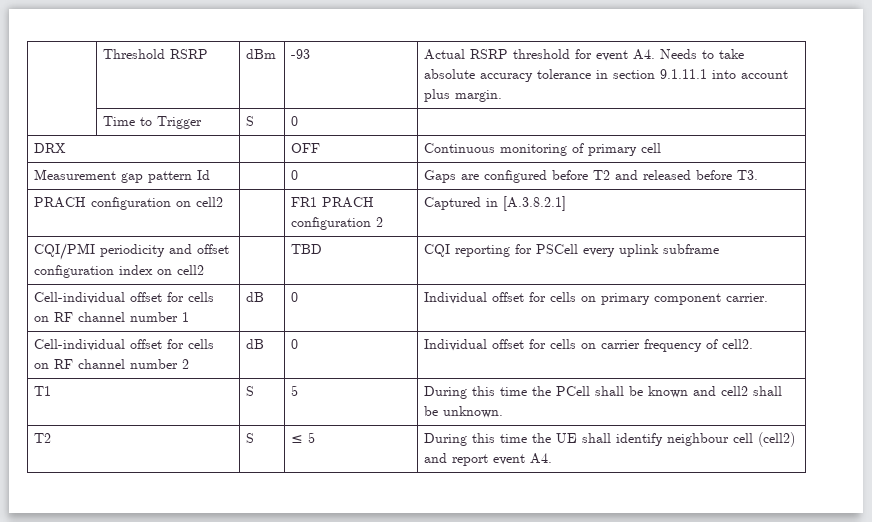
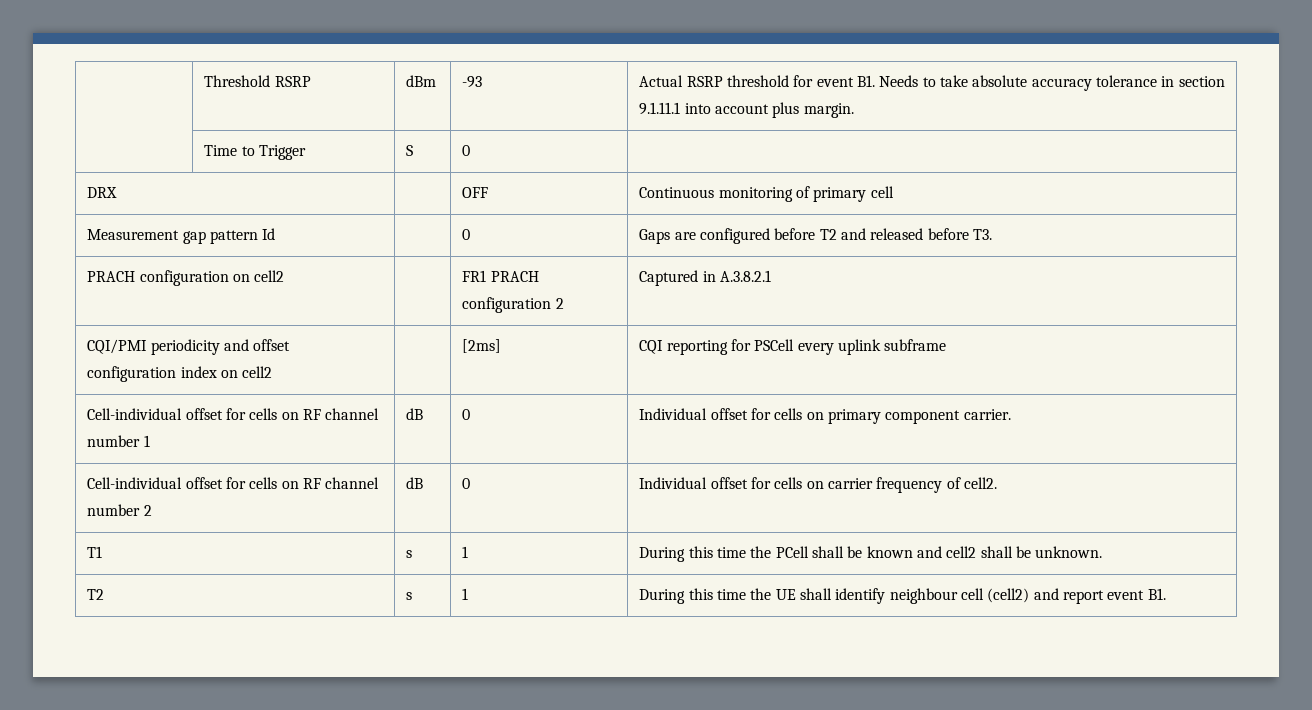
- | Threshold RSRP | dBm | -93 | Actual RSRP threshold for event A4. Needs to take absolute accuracy tolerance in section 9.1.11.1 into account plus margin.
+ | Threshold RSRP | dBm | -93 | Actual RSRP threshold for event B1. Needs to take absolute accuracy tolerance in section 9.1.11.1 into account plus margin.
- PRACH configuration on cell2 | | FR1 PRACH configuration 2 | Captured in [A.3.8.2.1]
+ PRACH configuration on cell2 | | FR1 PRACH configuration 2 | Captured in A.3.8.2.1
- CQI/PMI periodicity and offset configuration index on cell2 | | TBD | CQI reporting for PSCell every uplink subframe
+ CQI/PMI periodicity and offset configuration index on cell2 | | [2ms] | CQI reporting for PSCell every uplink subframe
- T1 | S | 5 | During this time the PCell shall be known and cell2 shall be unknown.
+ T1 | s | 1 | During this time the PCell shall be known and cell2 shall be unknown.
- T2 | S | ≤ 5 | During this time the UE shall identify neighbour cell (cell2) and report event A4.
+ T2 | s | 1 | During this time the UE shall identify neighbour cell (cell2) and report event B1.

